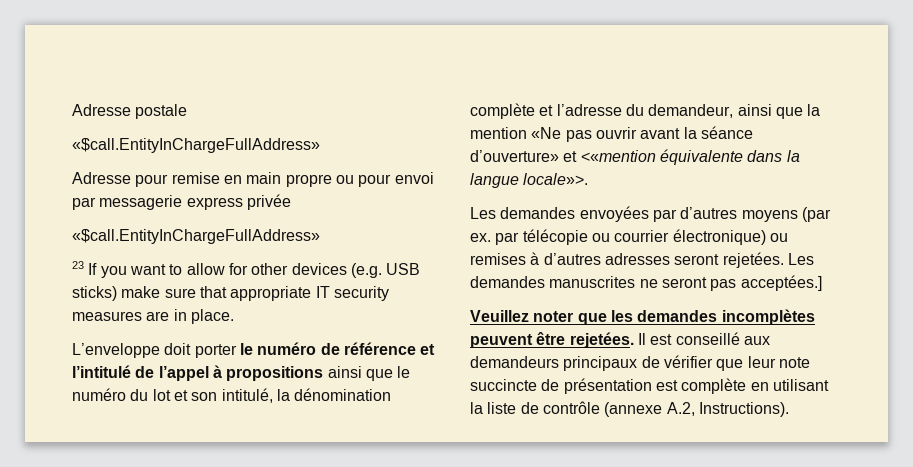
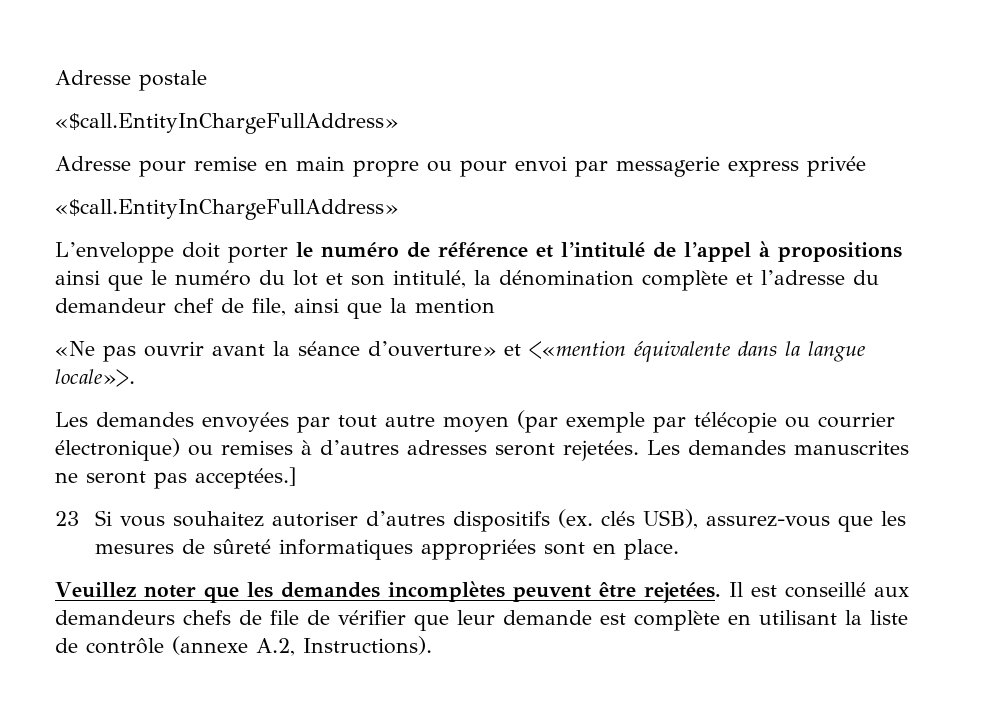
- 23 If you want to allow for other devices (e.g. USB sticks) make sure that appropriate IT security measures are in place.
- L’enveloppe doit porter le numéro de référence et l’intitulé de l’appel à propositions ainsi que le numéro du lot et son intitulé, la dénomination complète et l’adresse du demandeur, ainsi que la mention «Ne pas ouvrir avant la séance d’ouverture» et <«mention équivalente dans la langue locale»>.
+ L’enveloppe doit porter le numéro de référence et l’intitulé de l’appel à propositions ainsi que le numéro du lot et son intitulé, la dénomination complète et l’adresse du demandeur chef de file, ainsi que la mention
+ «Ne pas ouvrir avant la séance d’ouverture» et <«mention équivalente dans la langue locale»>.
- Les demandes envoyées par d’autres moyens (par ex. par télécopie ou courrier électronique) ou remises à d’autres adresses seront rejetées.
+ Les demandes envoyées par tout autre moyen (par exemple par télécopie ou courrier électronique) ou remises à d’autres adresses seront rejetées.
+ 23 Si vous souhaitez autoriser d’autres dispositifs (ex. clés USB), assurez-vous que les mesures de sûreté informatiques appropriées sont en place.
- Il est conseillé aux demandeurs principaux de vérifier que leur note succincte de présentation est complète en utilisant la liste de contrôle (annexe A.2, Instructions).
+ Il est conseillé aux demandeurs chefs de file de vérifier que leur demande est complète en utilisant la liste de contrôle (annexe A.2, Instructions).

